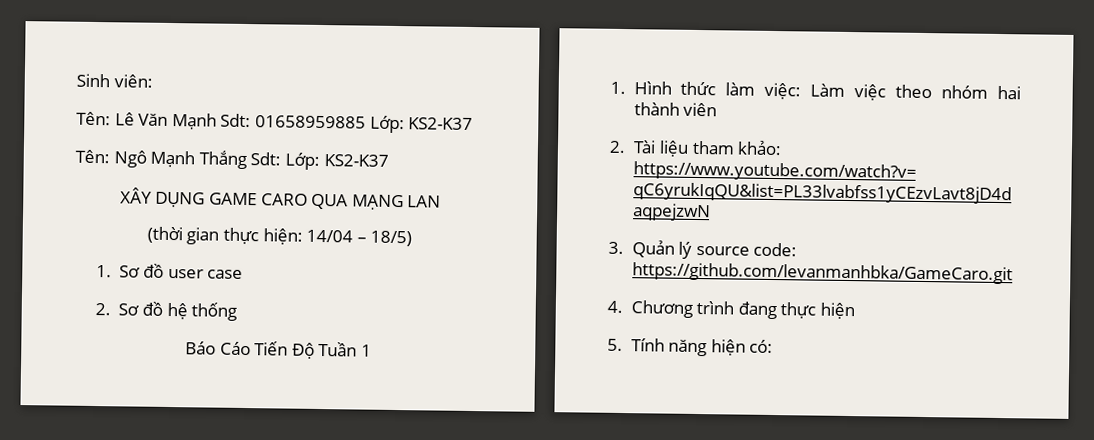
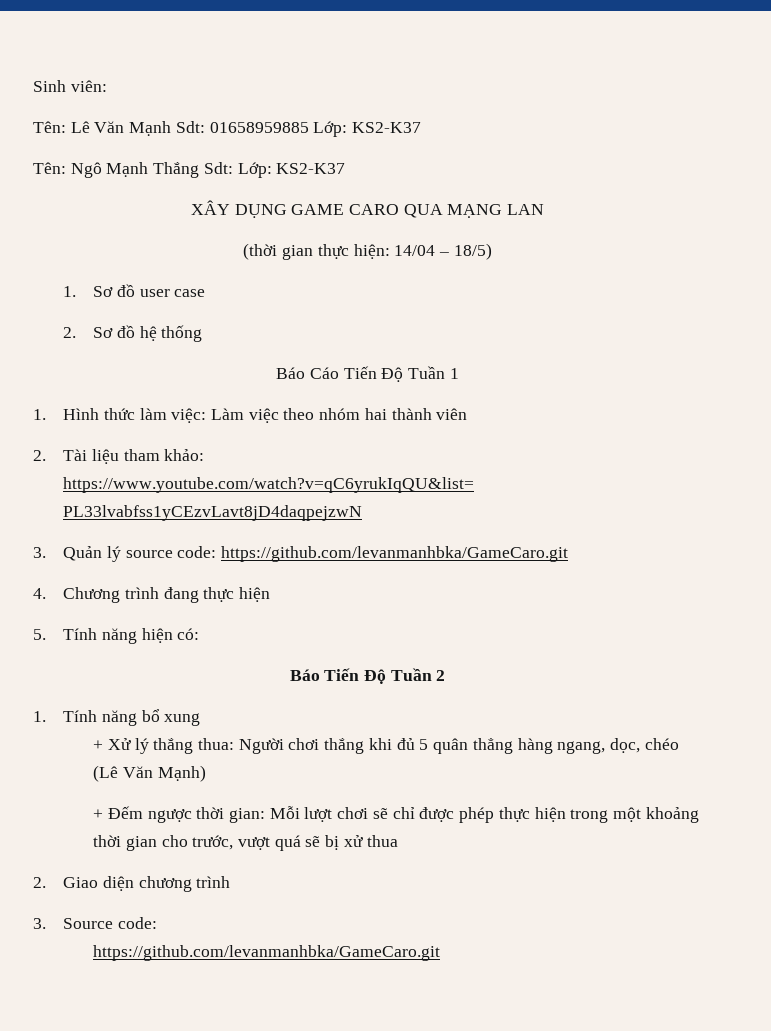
+ Báo Tiến Độ Tuần 2
+ 1. Tính năng bổ xung
+ + Xử lý thắng thua: Người chơi thắng khi đủ 5 quân thẳng hàng ngang, dọc, chéo (Lê Văn Mạnh)
+ + Đếm ngược thời gian: Mỗi lượt chơi sẽ chỉ được phép thực hiện trong một khoảng thời gian cho trước, vượt quá sẽ bị xử thua
+ 2. Giao diện chương trình
+ 3. Source code:
+ https://github.com/levanmanhbka/GameCaro.git

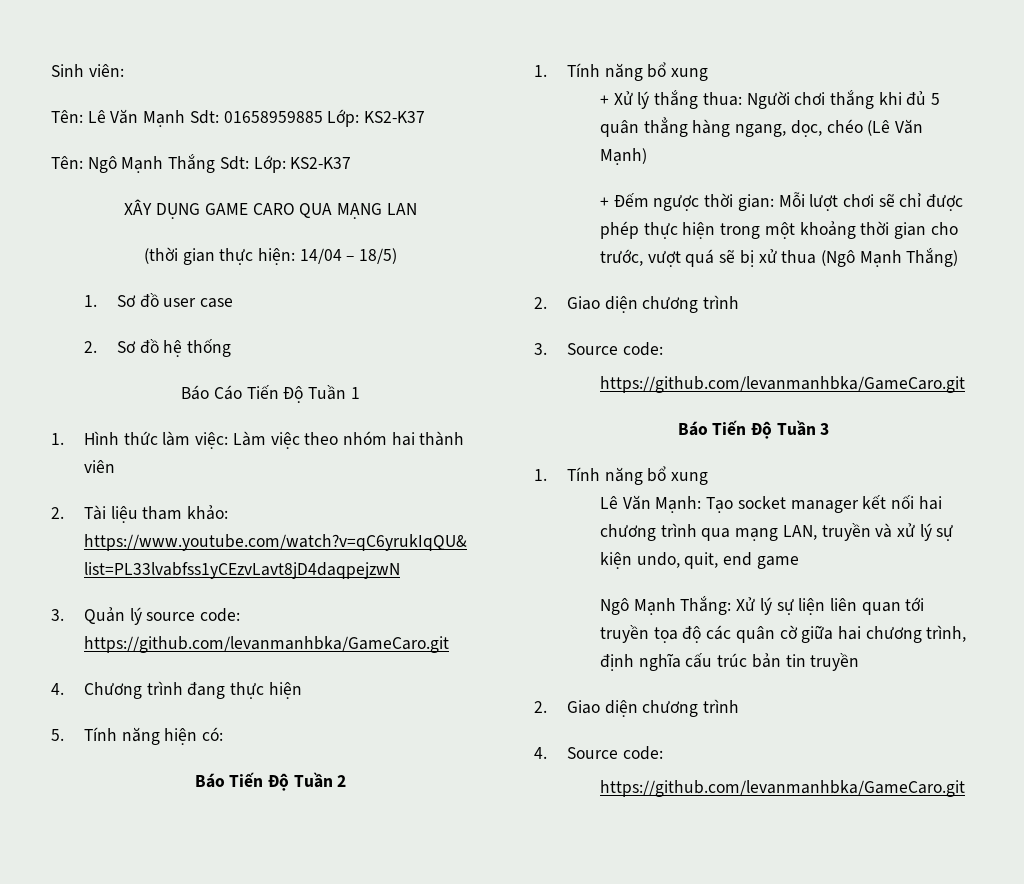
- + Đếm ngược thời gian: Mỗi lượt chơi sẽ chỉ được phép thực hiện trong một khoảng thời gian cho trước, vượt quá sẽ bị xử thua
+ + Đếm ngược thời gian: Mỗi lượt chơi sẽ chỉ được phép thực hiện trong một khoảng thời gian cho trước, vượt quá sẽ bị xử thua (Ngô Mạnh Thắng)
+ Báo Tiến Độ Tuần 3
+ 1. Tính năng bổ xung
+ Lê Văn Mạnh: Tạo socket manager kết nối hai chương trình qua mạng LAN, truyền và xử lý sự kiện undo, quit, end game
+ Ngô Mạnh Thắng: Xử lý sự liện liên quan tới truyền tọa độ các quân cờ giữa hai chương trình, định nghĩa cấu trúc bản tin truyền
+ 2. Giao diện chương trình
+ 4. Source code:
+ https://github.com/levanmanhbka/GameCaro.git

